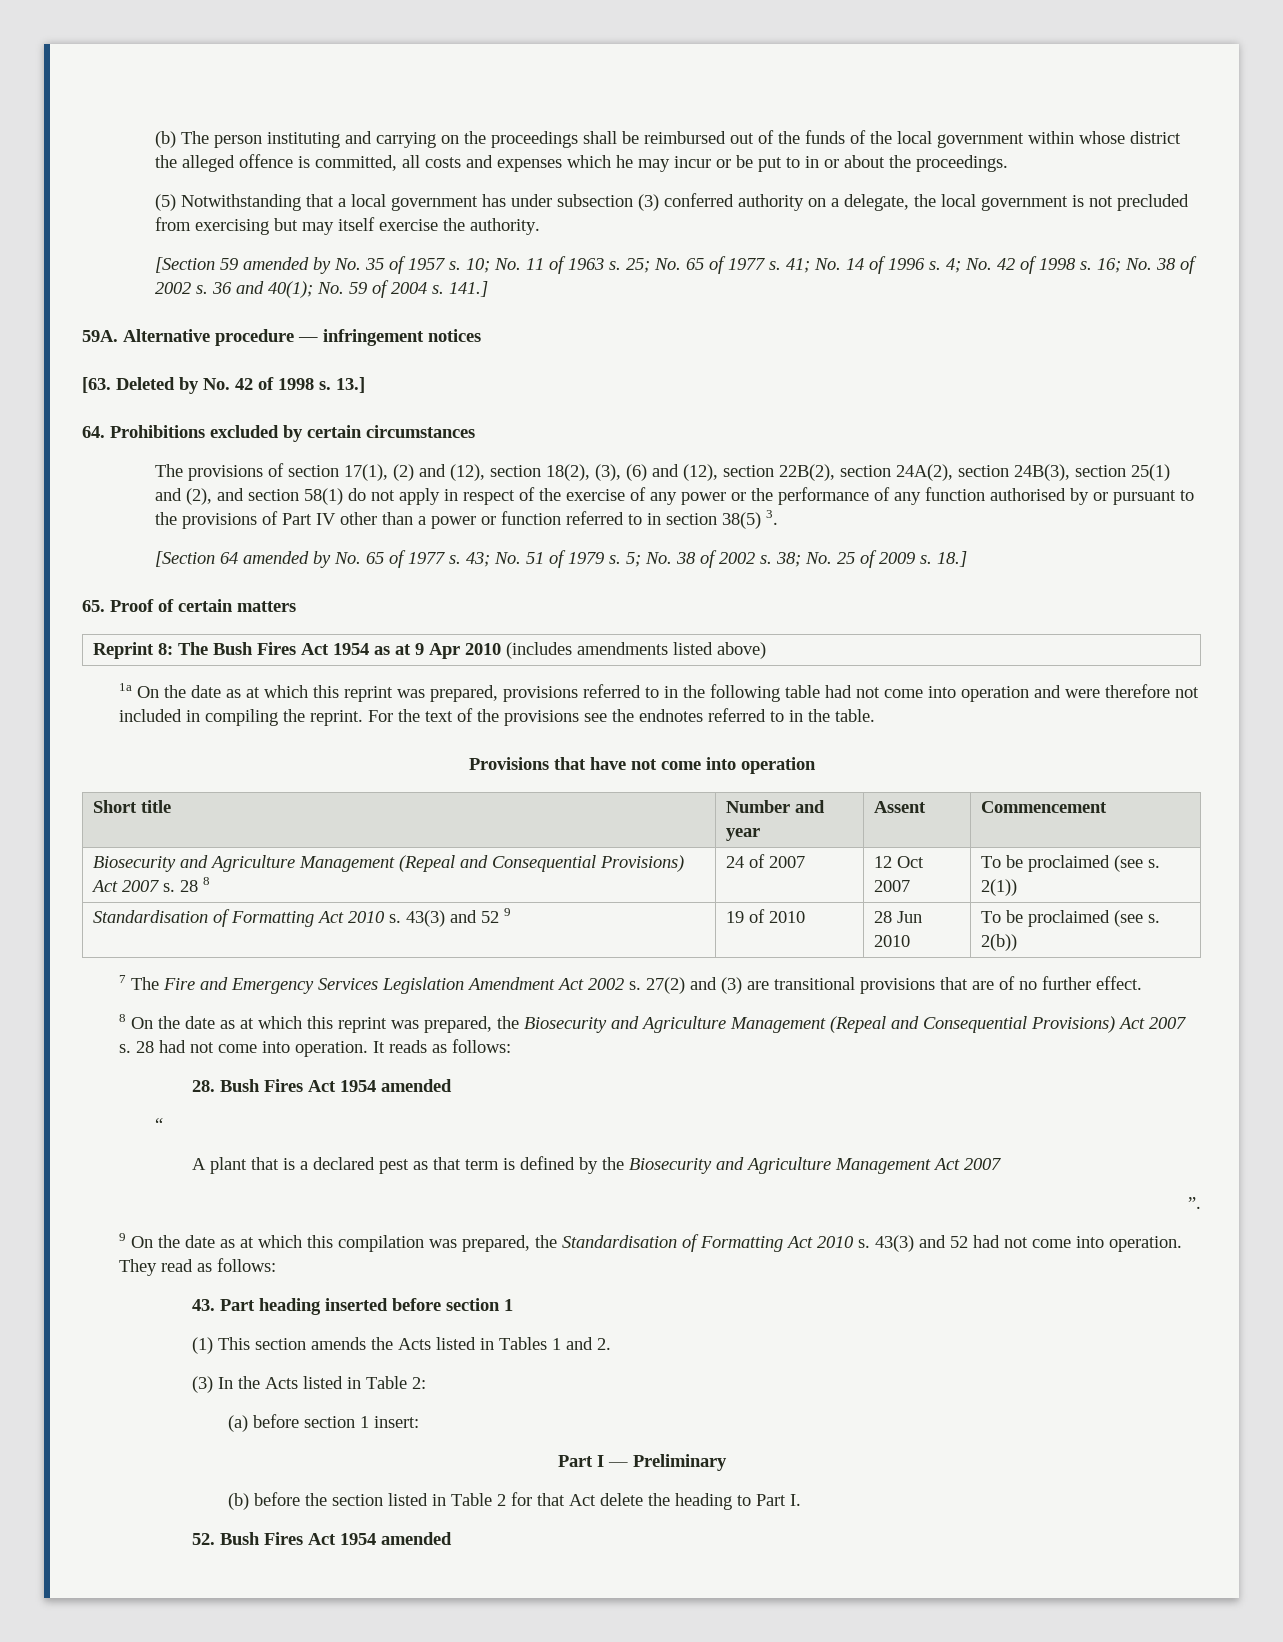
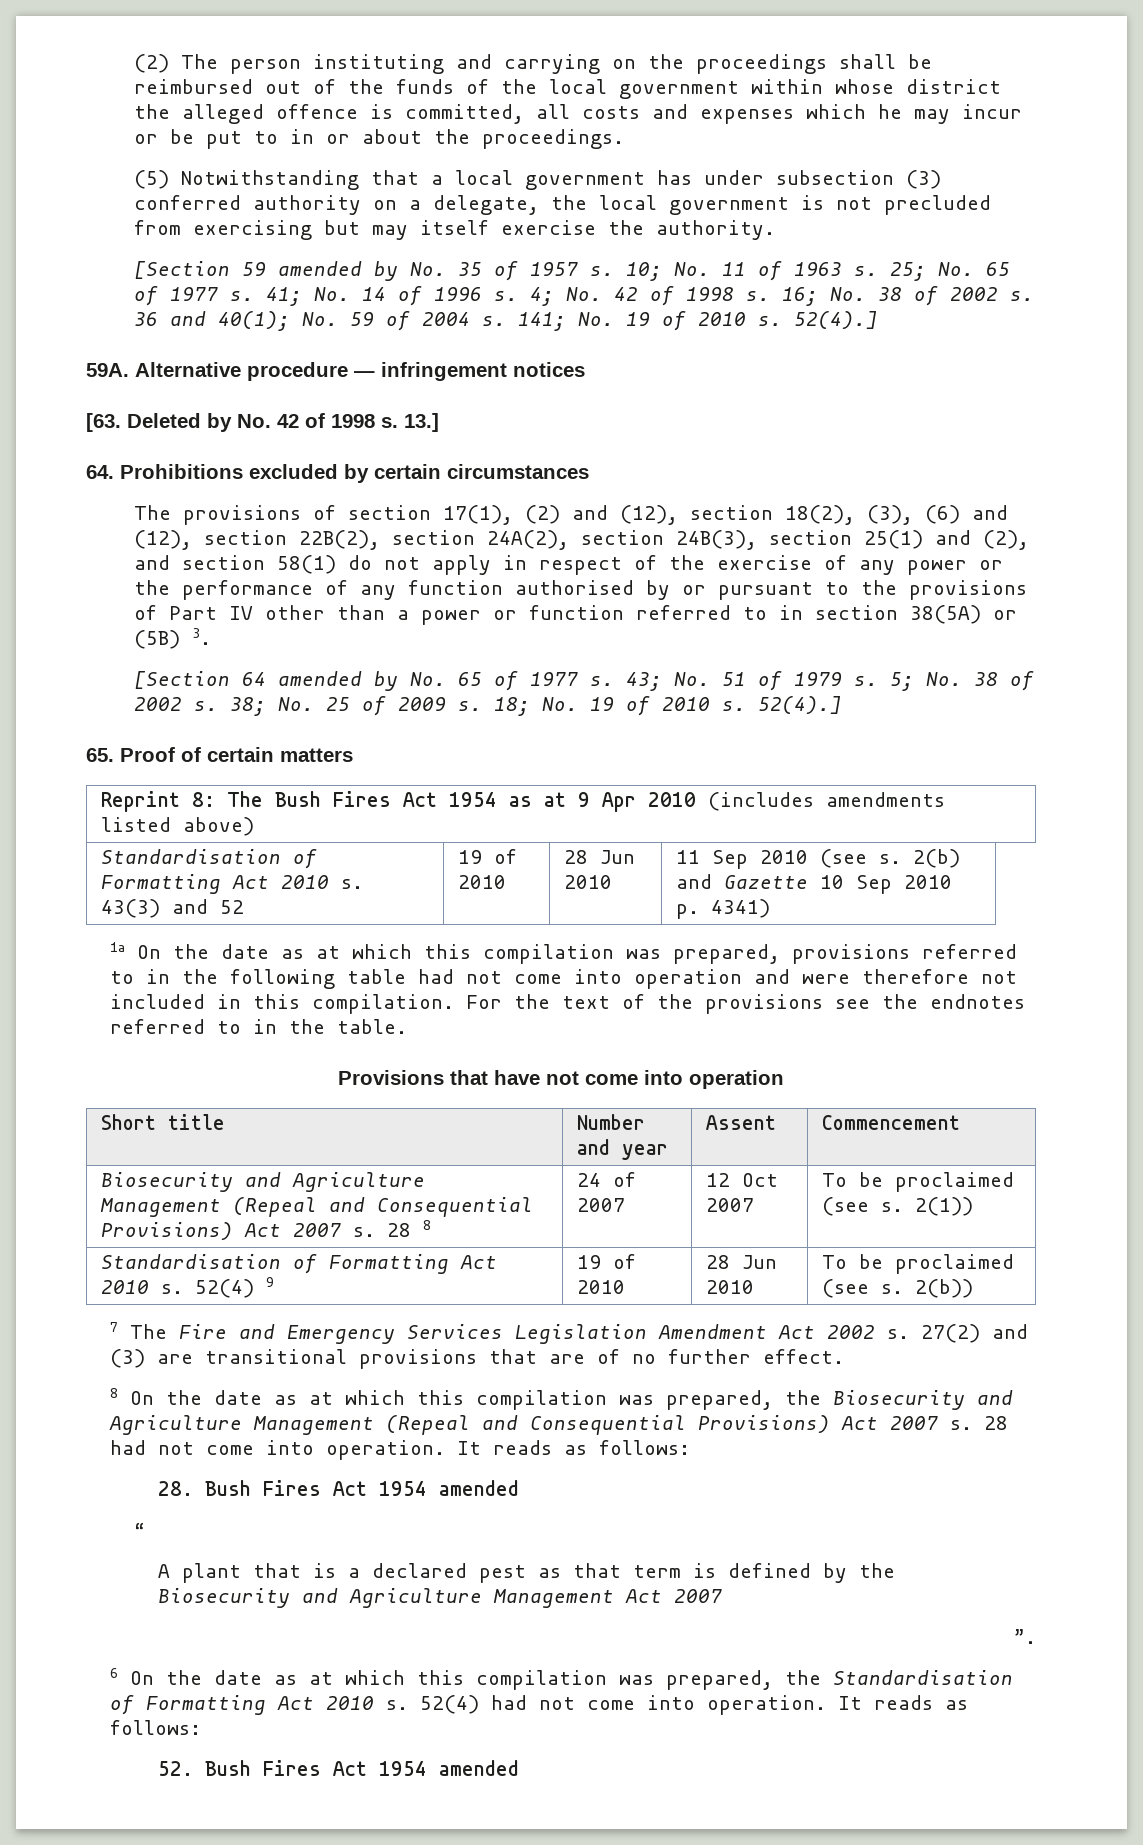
- (b) The person instituting and carrying on the proceedings shall be reimbursed out of the funds of the local government within whose district the alleged offence is committed, all costs and expenses which he may incur or be put to in or about the proceedings.
+ (2) The person instituting and carrying on the proceedings shall be reimbursed out of the funds of the local government within whose district the alleged offence is committed, all costs and expenses which he may incur or be put to in or about the proceedings.
- 141.]
+ 141; No. 19 of 2010 s. 52(4).]
- The provisions of section 17(1), (2) and (12), section 18(2), (3), (6) and (12), section 22B(2), section 24A(2), section 24B(3), section 25(1) and (2), and section 58(1) do not apply in respect of the exercise of any power or the performance of any function authorised by or pursuant to the provisions of Part IV other than a power or function referred to in section 38(5) 3.
+ The provisions of section 17(1), (2) and (12), section 18(2), (3), (6) and (12), section 22B(2), section 24A(2), section 24B(3), section 25(1) and (2), and section 58(1) do not apply in respect of the exercise of any power or the performance of any function authorised by or pursuant to the provisions of Part IV other than a power or function referred to in section 38(5A) or (5B) 3.
- 18.]
+ 18; No. 19 of 2010 s. 52(4).]
+ Standardisation of Formatting Act 2010 s. 43(3) and 52 | 19 of 2010 | 28 Jun 2010 | 11 Sep 2010 (see s. 2(b) and Gazette 10 Sep 2010 p. 4341)
- 1a On the date as at which this reprint was prepared, provisions referred to in the following table had not come into operation and were therefore not included in compiling the reprint.
+ 1a On the date as at which this compilation was prepared, provisions referred to in the following table had not come into operation and were therefore not included in this compilation.
- Standardisation of Formatting Act 2010 s. 43(3) and 52 9 | 19 of 2010 | 28 Jun 2010 | To be proclaimed (see s. 2(b))
+ Standardisation of Formatting Act 2010 s. 52(4) 9 | 19 of 2010 | 28 Jun 2010 | To be proclaimed (see s. 2(b))
- 8 On the date as at which this reprint was prepared, the Biosecurity and Agriculture Management (Repeal and Consequential Provisions) Act 2007 s.
+ 8 On the date as at which this compilation was prepared, the Biosecurity and Agriculture Management (Repeal and Consequential Provisions) Act 2007 s.
- 9 On the date as at which this compilation was prepared, the Standardisation of Formatting Act 2010 s.
+ 6 On the date as at which this compilation was prepared, the Standardisation of Formatting Act 2010 s.
- 43(3) and 52 had not come into operation. They read as follows:
- 43. Part heading inserted before section 1
- (1) This section amends the Acts listed in Tables 1 and 2.
- (3) In the Acts listed in Table 2:
- (a) before section 1 insert:
- Part I — Preliminary
- (b) before the section listed in Table 2 for that Act delete the heading to Part I.
+ 52(4) had not come into operation. It reads as follows:

